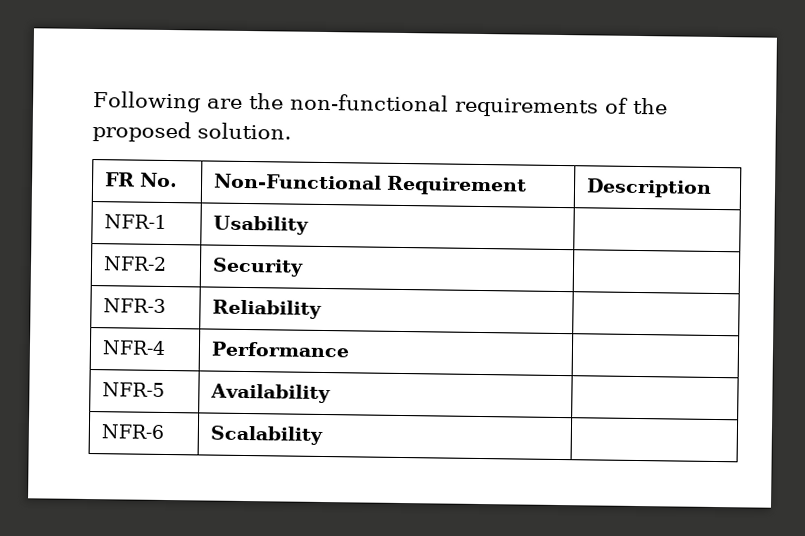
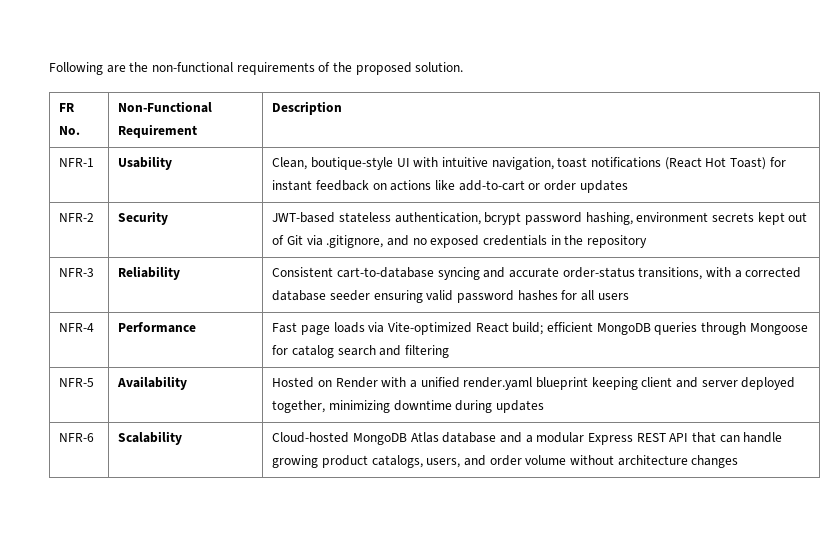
- NFR-1 | Usability |
- NFR-2 | Security |
- NFR-3 | Reliability |
- NFR-4 | Performance |
- NFR-5 | Availability |
- NFR-6 | Scalability |
+ NFR-1 | Usability | Clean, boutique-style UI with intuitive navigation, toast notifications (React Hot Toast) for instant feedback on actions like add-to-cart or order updates
+ NFR-2 | Security | JWT-based stateless authentication, bcrypt password hashing, environment secrets kept out of Git via .gitignore, and no exposed credentials in the repository
+ NFR-3 | Reliability | Consistent cart-to-database syncing and accurate order-status transitions, with a corrected database seeder ensuring valid password hashes for all users
+ NFR-4 | Performance | Fast page loads via Vite-optimized React build; efficient MongoDB queries through Mongoose for catalog search and filtering
+ NFR-5 | Availability | Hosted on Render with a unified render.yaml blueprint keeping client and server deployed together, minimizing downtime during updates
+ NFR-6 | Scalability | Cloud-hosted MongoDB Atlas database and a modular Express REST API that can handle growing product catalogs, users, and order volume without architecture changes

